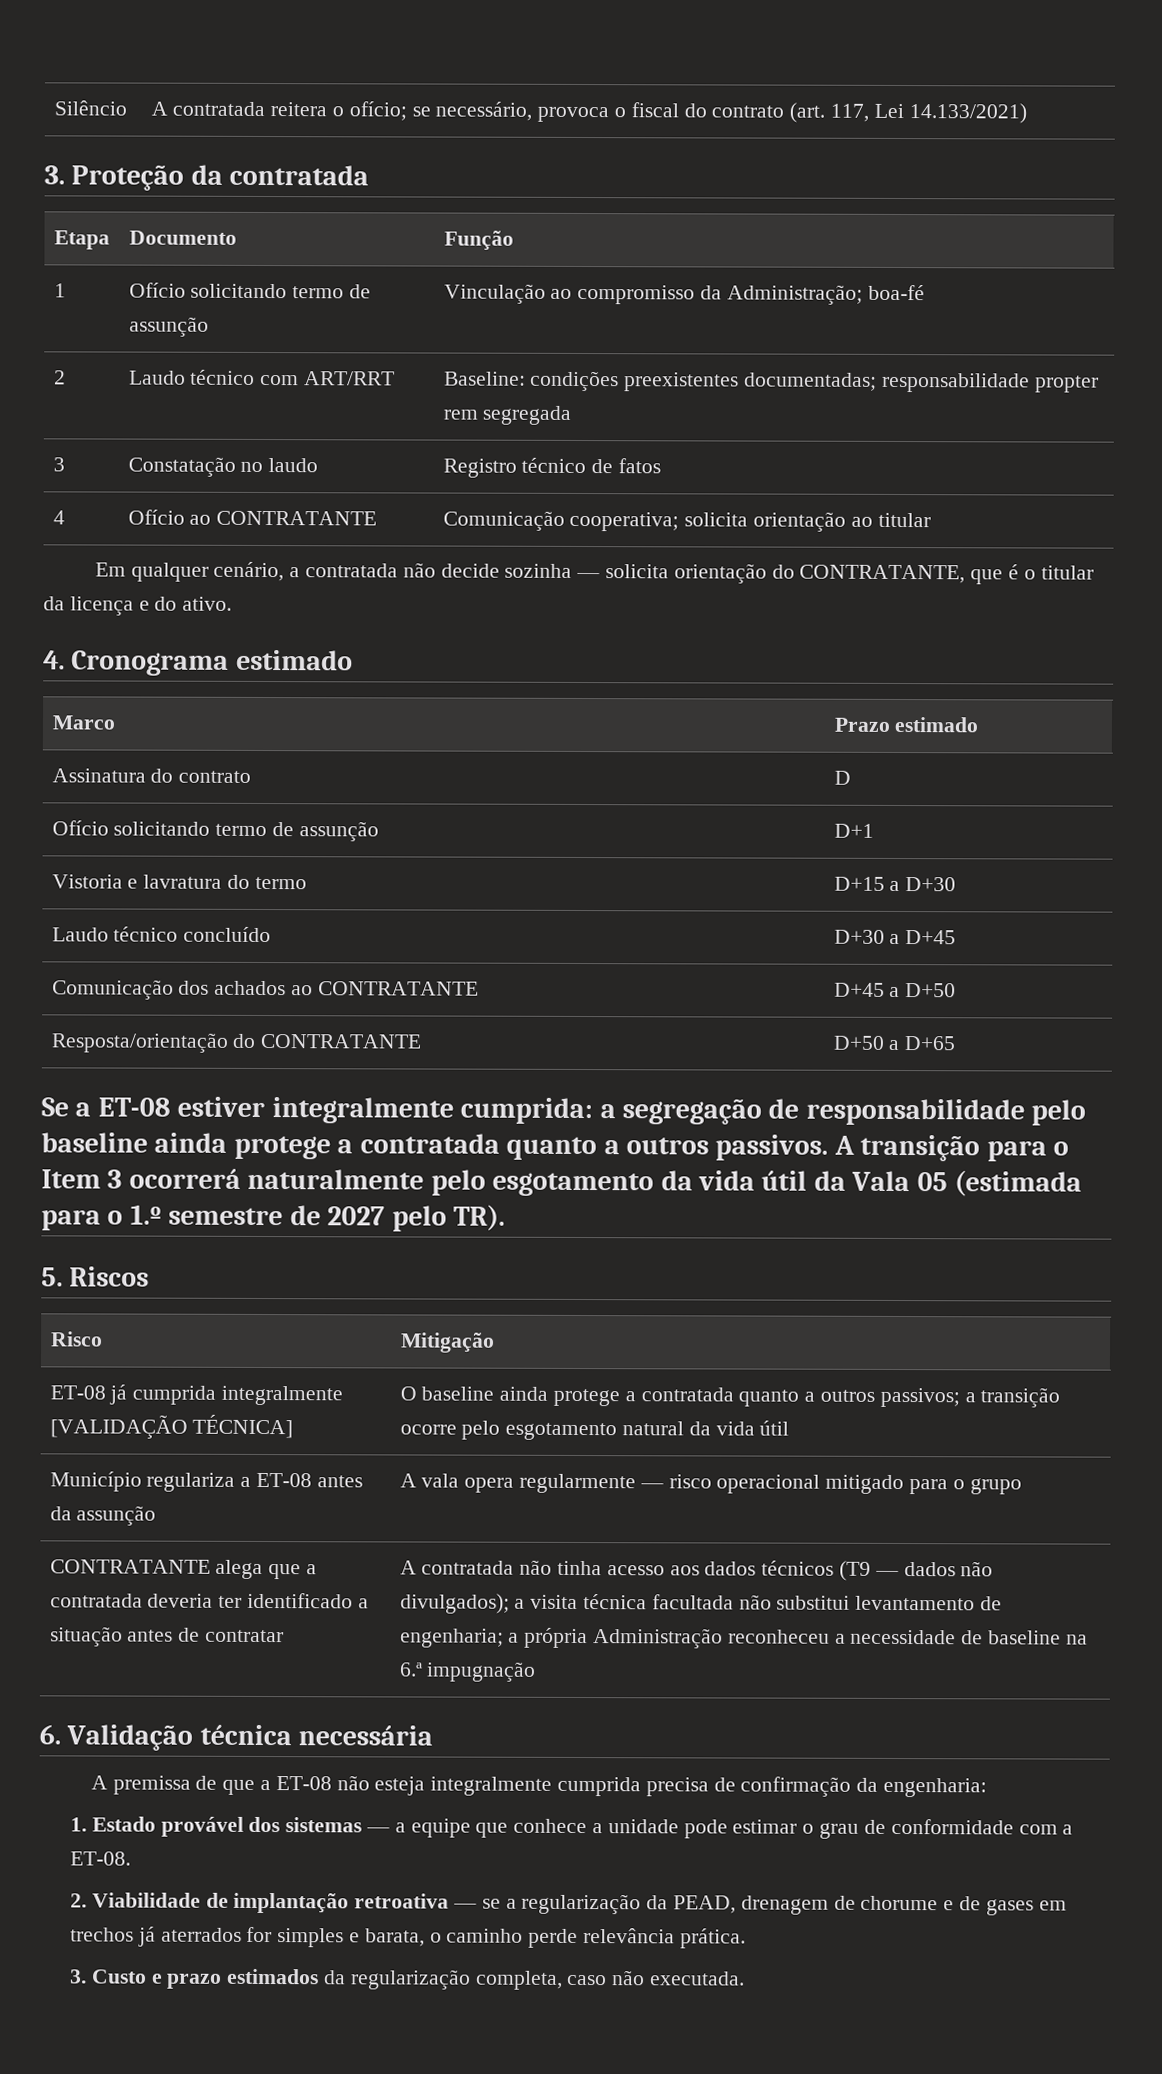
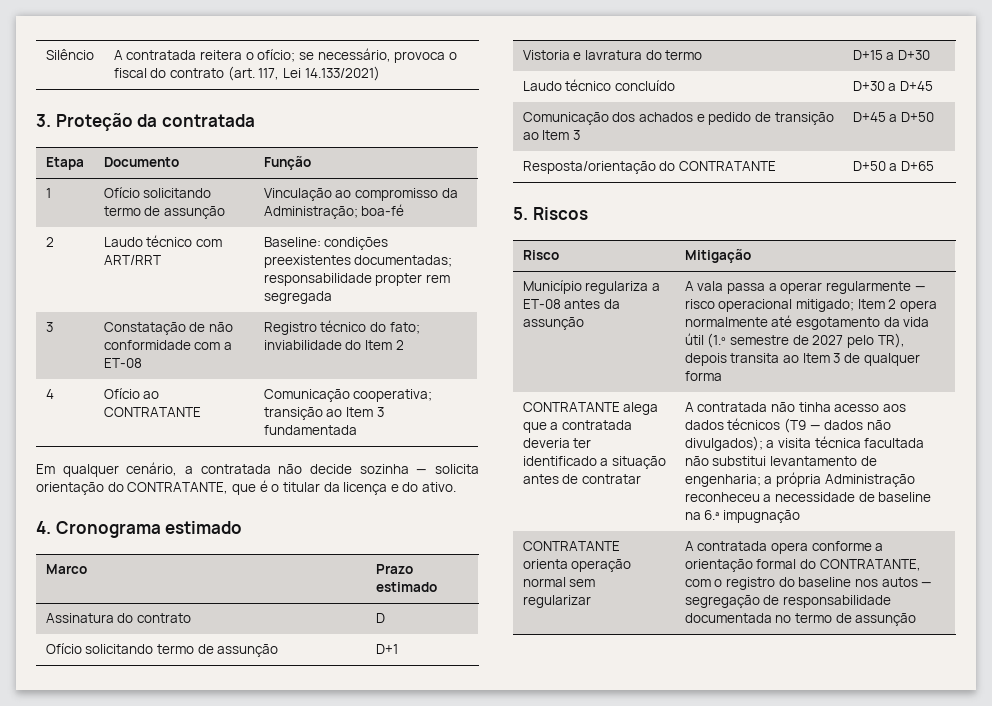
- 3 | Constatação no laudo | Registro técnico de fatos
+ 3 | Constatação de não conformidade com a ET-08 | Registro técnico do fato; inviabilidade do Item 2
- 4 | Ofício ao CONTRATANTE | Comunicação cooperativa; solicita orientação ao titular
+ 4 | Ofício ao CONTRATANTE | Comunicação cooperativa; transição ao Item 3 fundamentada
- Comunicação dos achados ao CONTRATANTE | D+45 a D+50
+ Comunicação dos achados e pedido de transição ao Item 3 | D+45 a D+50
- Se a ET-08 estiver integralmente cumprida: a segregação de responsabilidade pelo baseline ainda protege a contratada quanto a outros passivos. A transição para o Item 3 ocorrerá naturalmente pelo esgotamento da vida útil da Vala 05 (estimada para o 1.º semestre de 2027 pelo TR).
  5. Riscos
  Risco | Mitigação
- ET-08 já cumprida integralmente [VALIDAÇÃO TÉCNICA] | O baseline ainda protege a contratada quanto a outros passivos; a transição ocorre pelo esgotamento natural da vida útil
- Município regulariza a ET-08 antes da assunção | A vala opera regularmente — risco operacional mitigado para o grupo
+ Município regulariza a ET-08 antes da assunção | A vala passa a operar regularmente — risco operacional mitigado; Item 2 opera normalmente até esgotamento da vida útil (1.º semestre de 2027 pelo TR), depois transita ao Item 3 de qualquer forma
- 6. Validação técnica necessária
- A premissa de que a ET-08 não esteja integralmente cumprida precisa de confirmação da engenharia:
- 1. Estado provável dos sistemas — a equipe que conhece a unidade pode estimar o grau de conformidade com a ET-08.
- 2. Viabilidade de implantação retroativa — se a regularização da PEAD, drenagem de chorume e de gases em trechos já aterrados for simples e barata, o caminho perde relevância prática.
- 3. Custo e prazo estimados da regularização completa, caso não executada.
+ CONTRATANTE orienta operação normal sem regularizar | A contratada opera conforme a orientação formal do CONTRATANTE, com o registro do baseline nos autos — segregação de responsabilidade documentada no termo de assunção

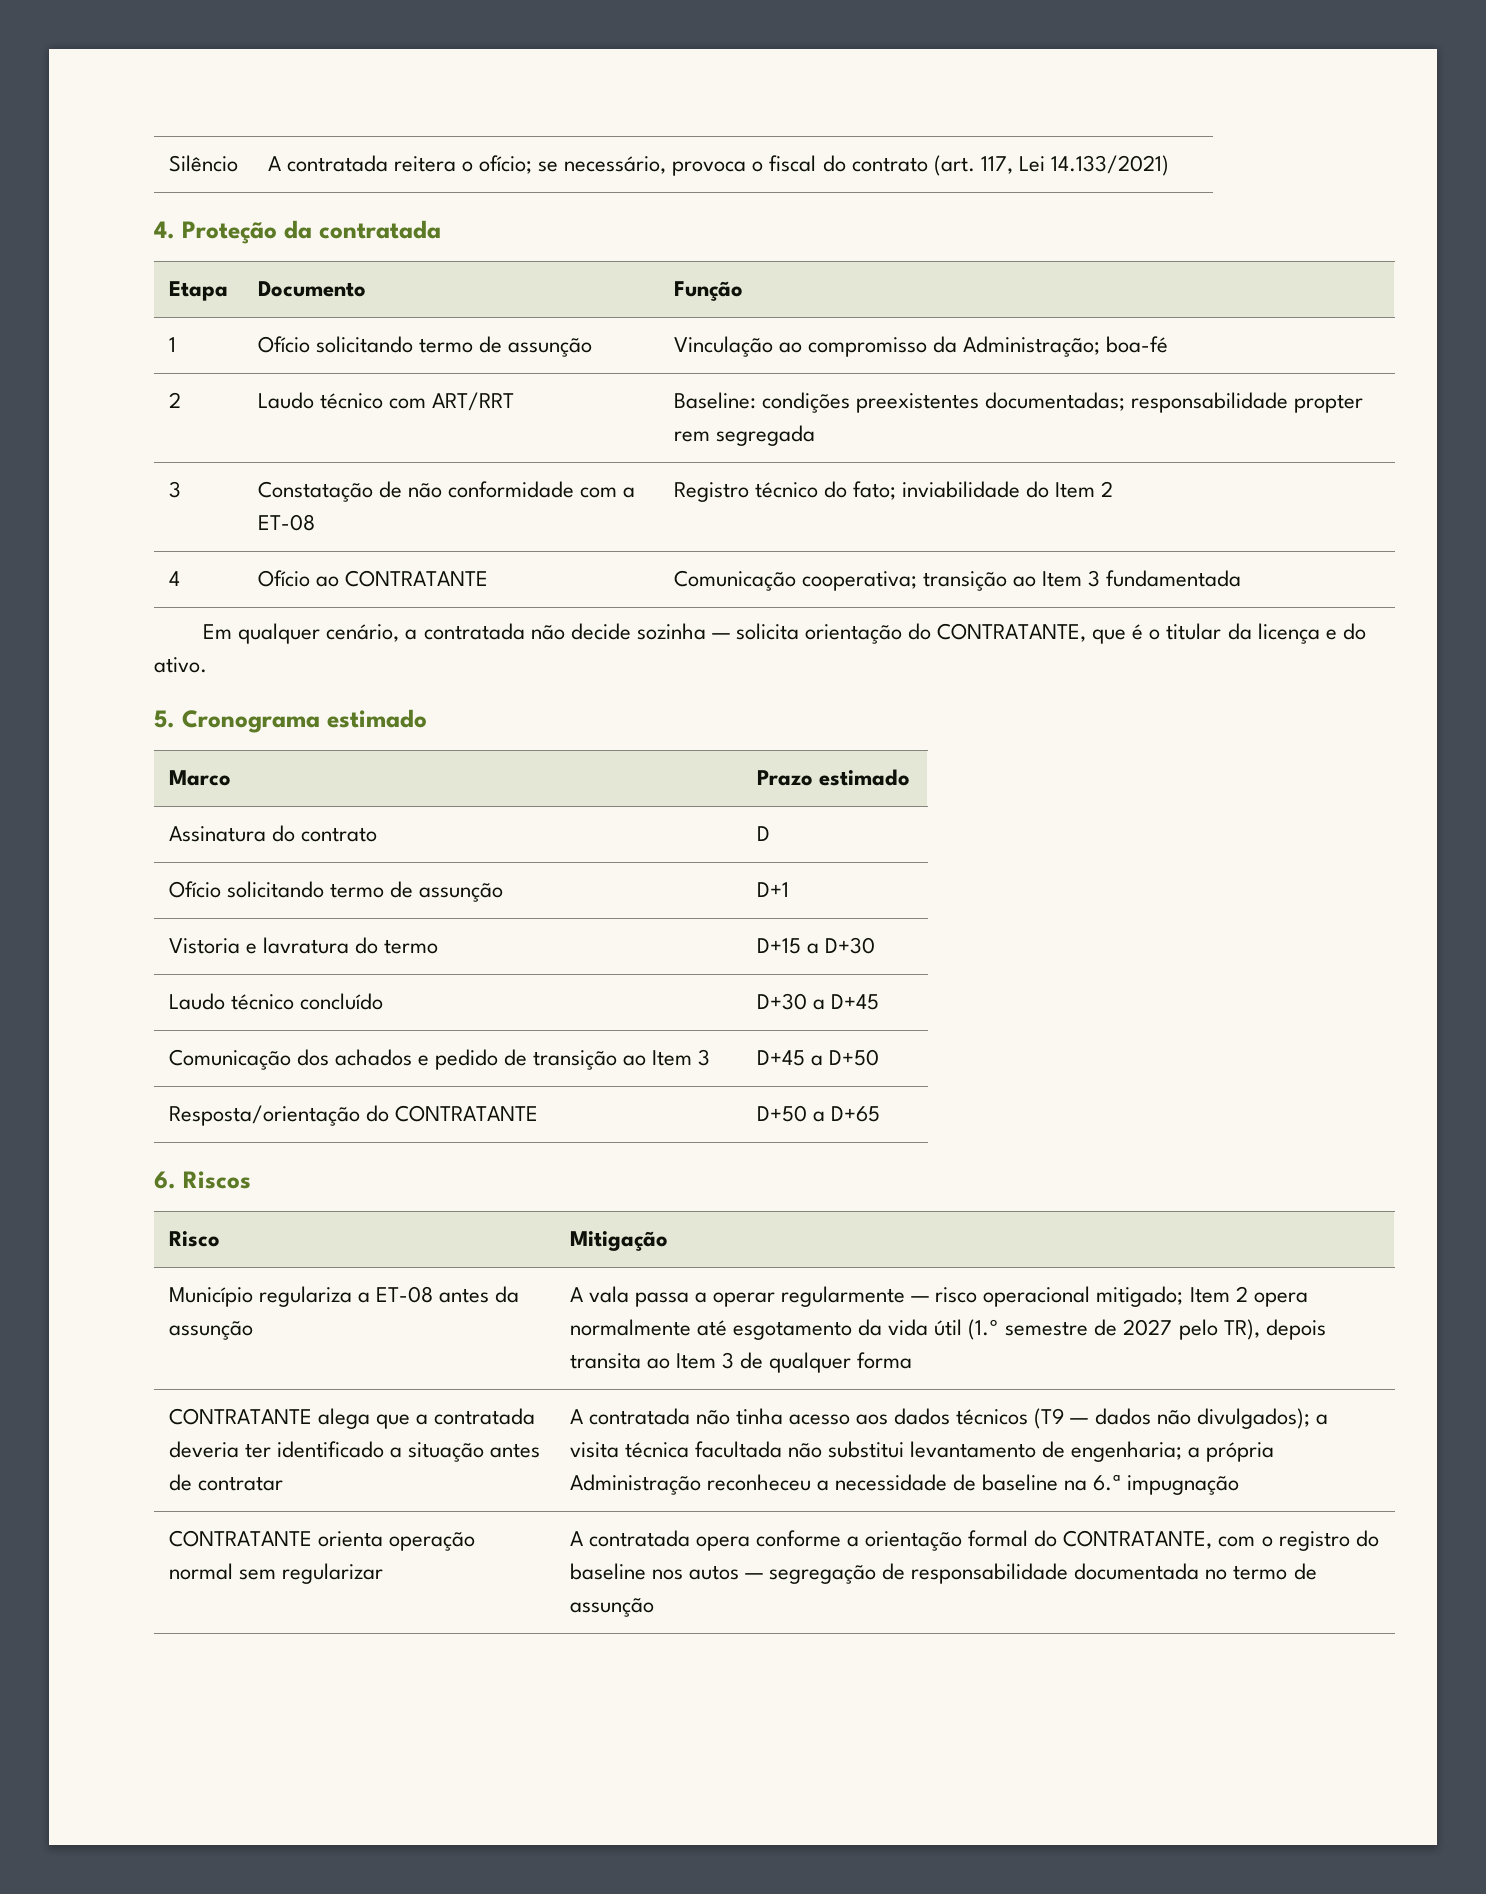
- 3. Proteção da contratada
+ 4. Proteção da contratada
- 4. Cronograma estimado
+ 5. Cronograma estimado
- 5. Riscos
+ 6. Riscos

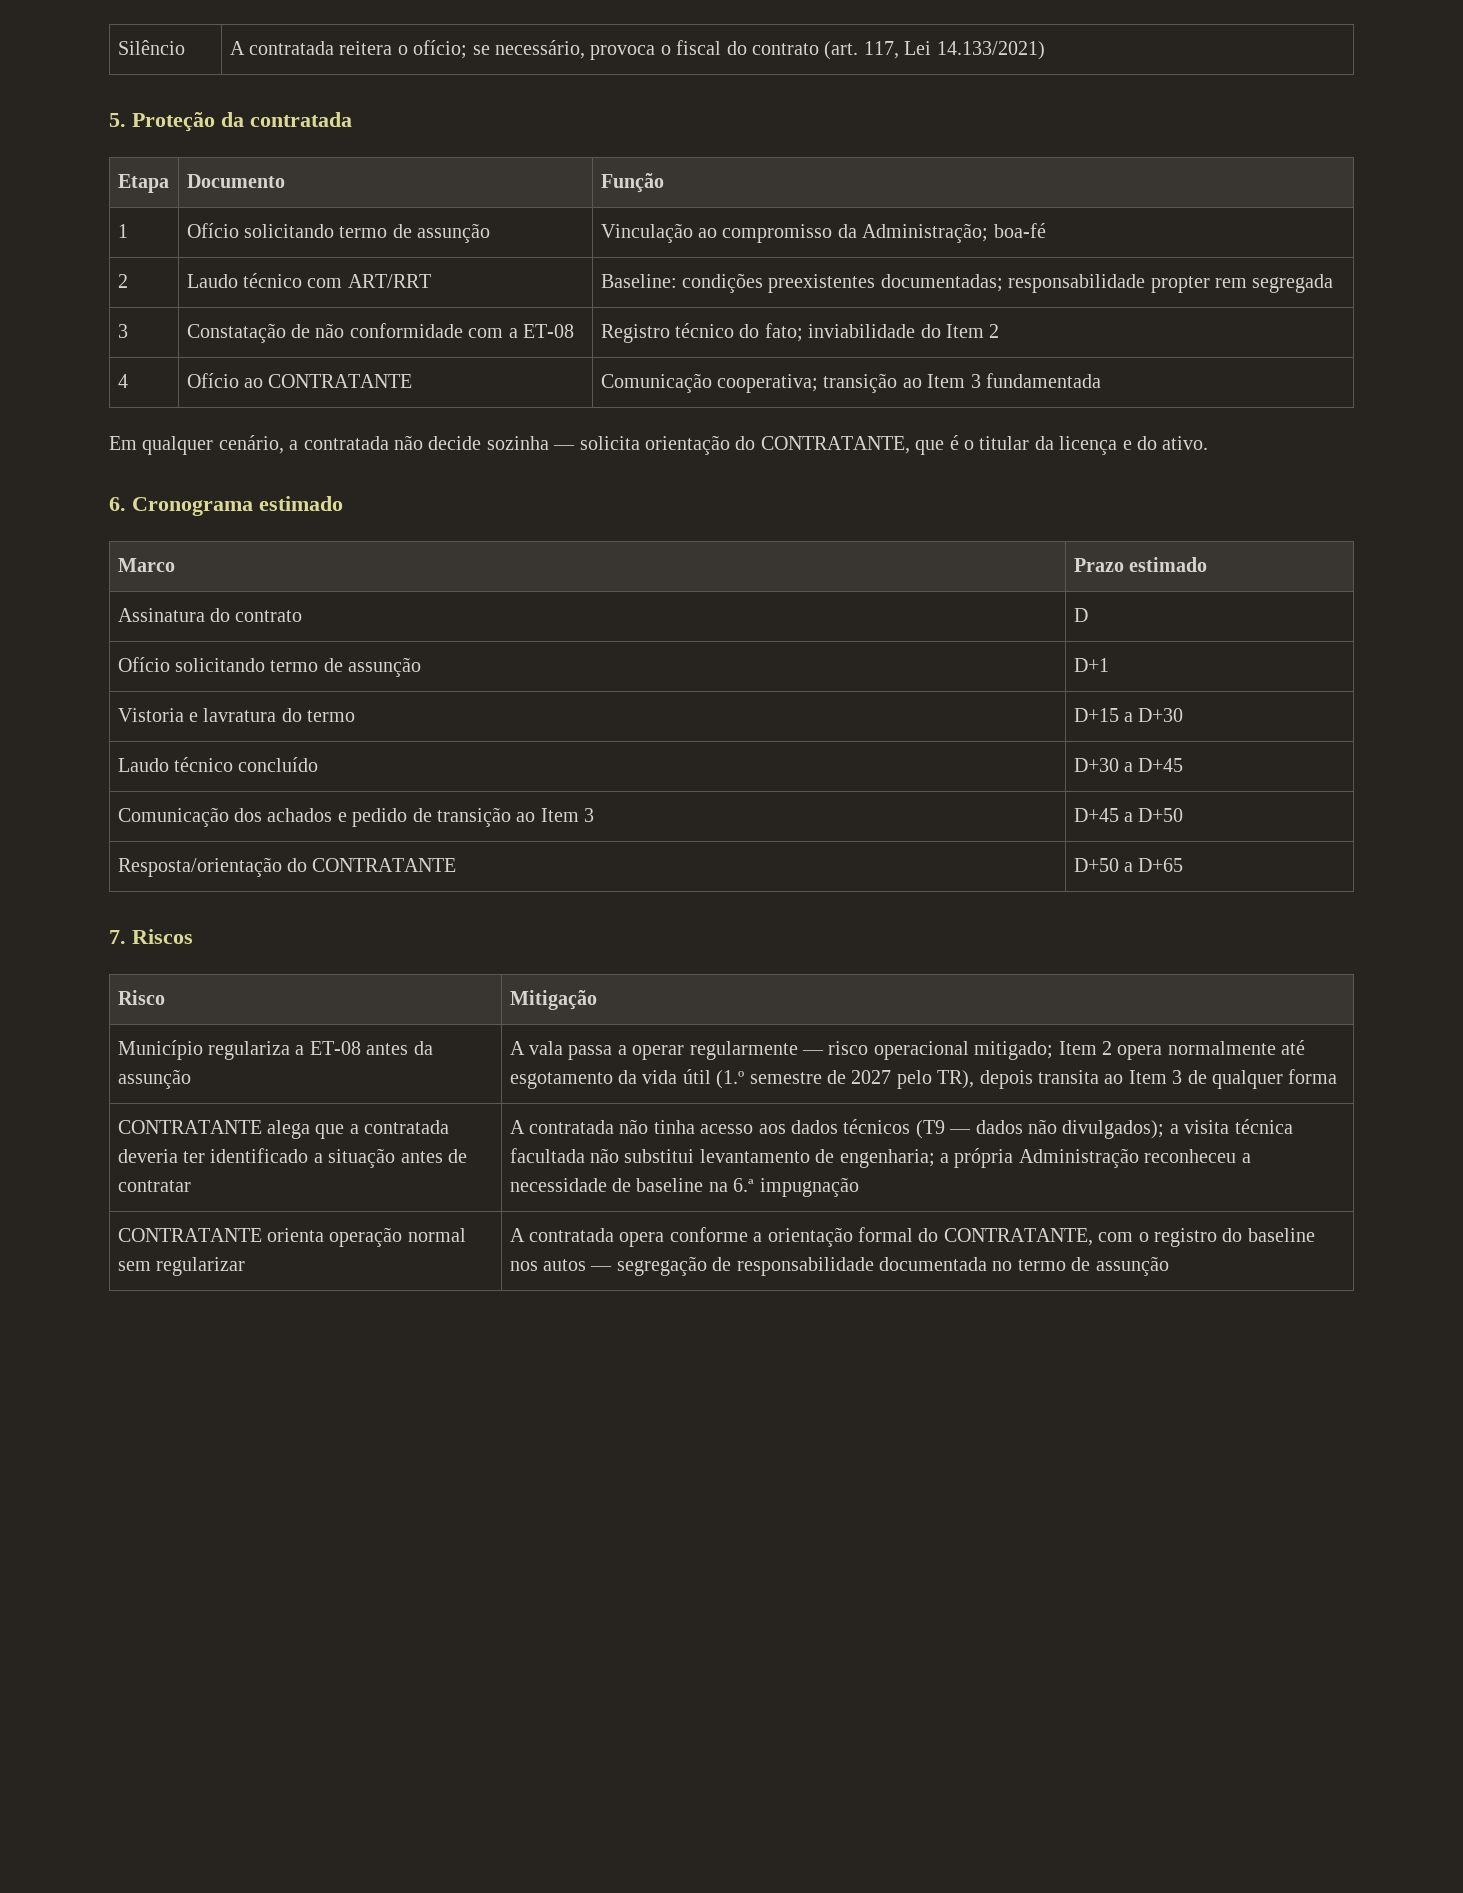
- 4. Proteção da contratada
+ 5. Proteção da contratada
- 5. Cronograma estimado
+ 6. Cronograma estimado
- 6. Riscos
+ 7. Riscos

